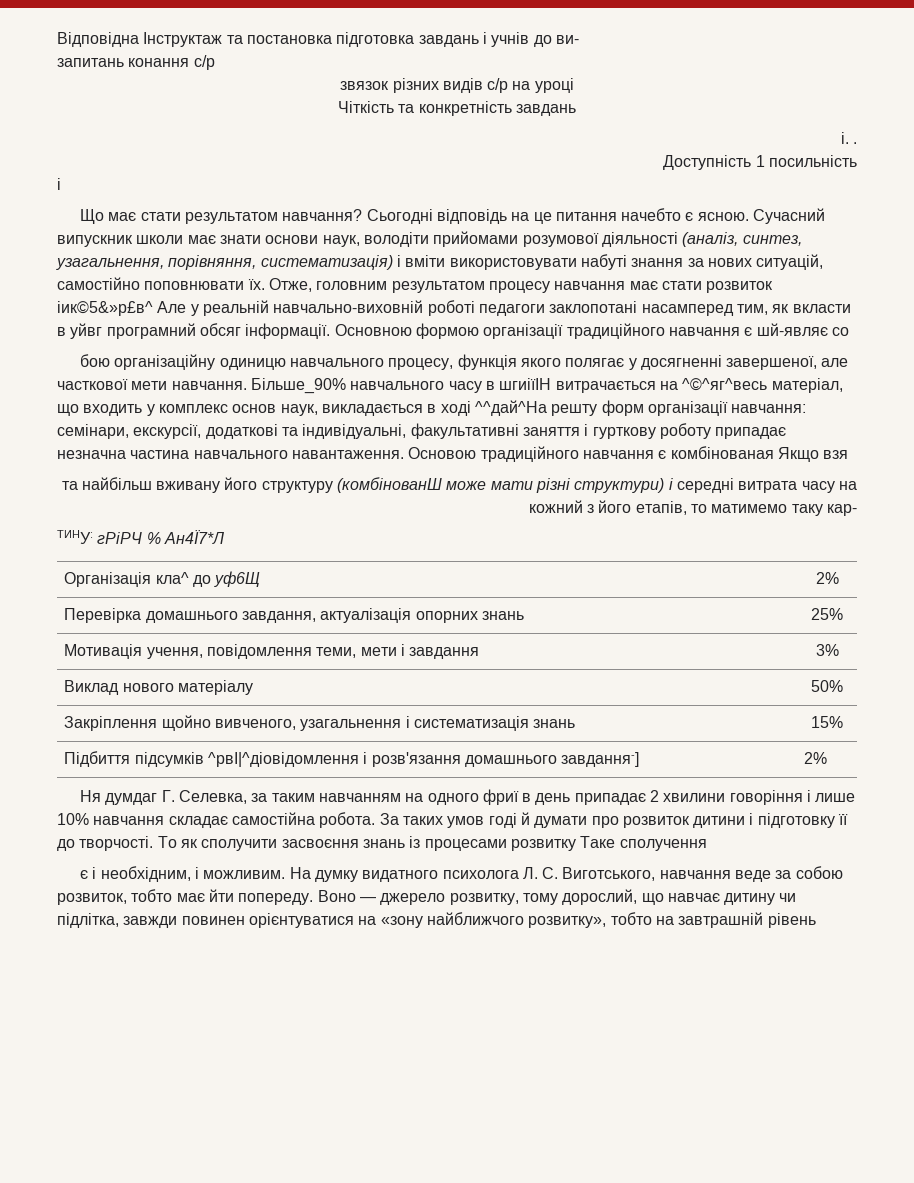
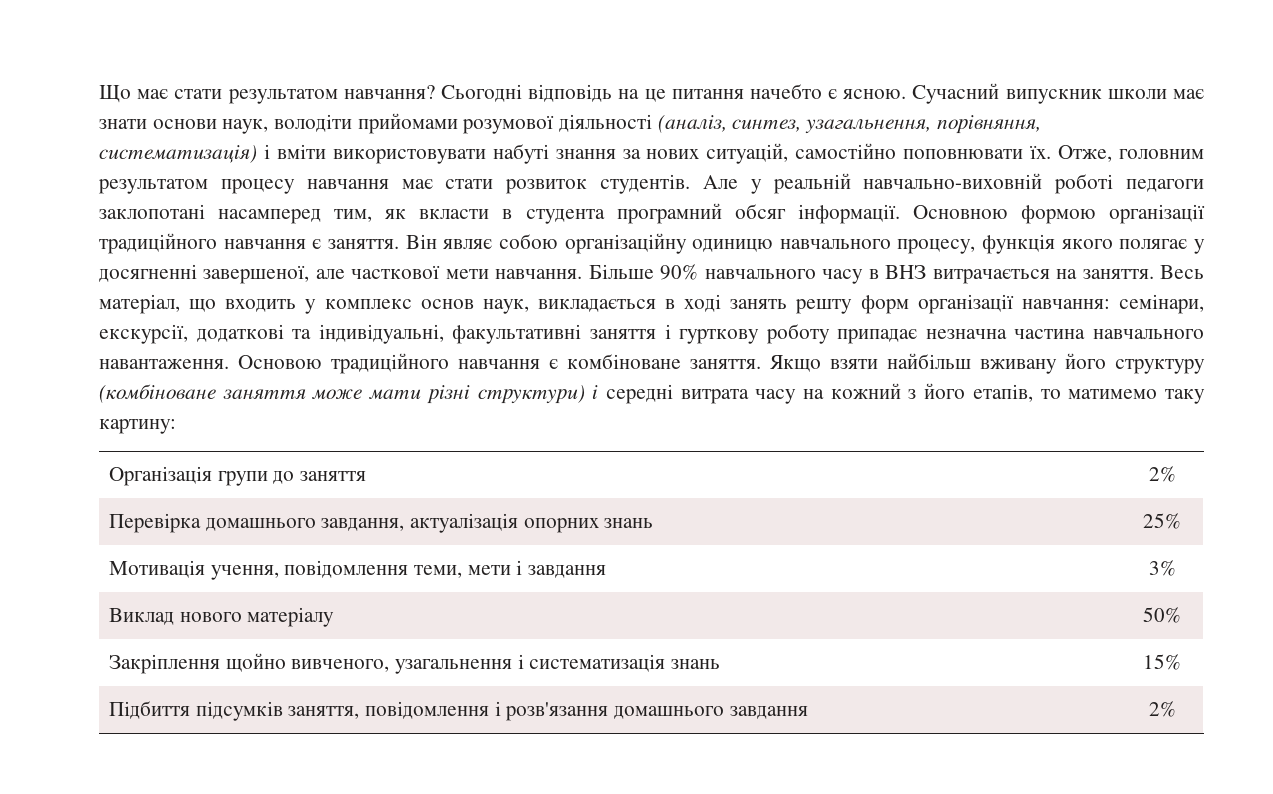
- Відповідна Інструктаж та постановка підготовка завдань і учнів до ви-
- запитань конання с/р
- звязок різних видів с/р на уроці
- Чіткість та конкретність завдань
- і. .
- Доступність 1 посильність
- і
- Отже, головним результатом процесу навчання має стати розвиток іик©5&»р£в^ Але у реальній навчально-виховній роботі педагоги заклопотані насамперед тим, як вкласти в уйвг програмний обсяг інформації.
+ Отже, головним результатом процесу навчання має стати розвиток студентів. Але у реальній навчально-виховній роботі педагоги заклопотані насамперед тим, як вкласти в студента програмний обсяг інформації.
- Основною формою організації традиційного навчання є шй-являє со
- бою організаційну одиницю навчального процесу, функція якого полягає у досягненні завершеної, але часткової мети навчання.
+ Основною формою організації традиційного навчання є заняття. Він являє собою організаційну одиницю навчального процесу, функція якого полягає у досягненні завершеної, але часткової мети навчання.
- Більше_90% навчального часу в шгиіїІН витрачається на ^©^яг^весь матеріал, що входить у комплекс основ наук, викладається в ході ^^дай^На решту форм організації навчання: семінари, екскурсії, додаткові та індивідуальні, факультативні заняття і гурткову роботу припадає незначна частина навчального навантаження.
+ Більше 90% навчального часу в ВНЗ витрачається на заняття. Весь матеріал, що входить у комплекс основ наук, викладається в ході занять решту форм організації навчання: семінари, екскурсії, додаткові та індивідуальні, факультативні заняття і гурткову роботу припадає незначна частина навчального навантаження.
- Основою традиційного навчання є комбінованая Якщо взя
- та найбільш вживану його структуру (комбінованШ може мати різні структури) і середні витрата часу на кожний з його етапів, то матимемо таку кар-
- ТИНУ: гРіРЧ % Ан4Ї7*Л
- Організація кла^ до уф6Щ | 2%
+ Основою традиційного навчання є комбіноване заняття. Якщо взяти найбільш вживану його структуру (комбіноване заняття може мати різні структури) і середні витрата часу на кожний з його етапів, то матимемо таку картину:
+ Організація групи до заняття | 2%
- Підбиття підсумків ^рвІ|^діовідомлення і розв'язання домашнього завдання-] | 2%
- Ня думдаг Г. Селевка, за таким навчанням на одного фриї в день припадає 2 хвилини говоріння і лише 10% навчання складає самостійна робота. За таких умов годі й думати про розвиток дитини і підготовку її до творчості. То як сполучити засвоєння знань із процесами розвитку Таке сполучення
- є і необхідним, і можливим. На думку видатного психолога Л. С. Виготського, навчання веде за собою розвиток, тобто має йти попереду. Воно — джерело розвитку, тому дорослий, що навчає дитину чи підлітка, завжди повинен орієнтуватися на «зону найближчого розвитку», тобто на завтрашній рівень
+ Підбиття підсумків заняття, повідомлення і розв'язання домашнього завдання | 2%

